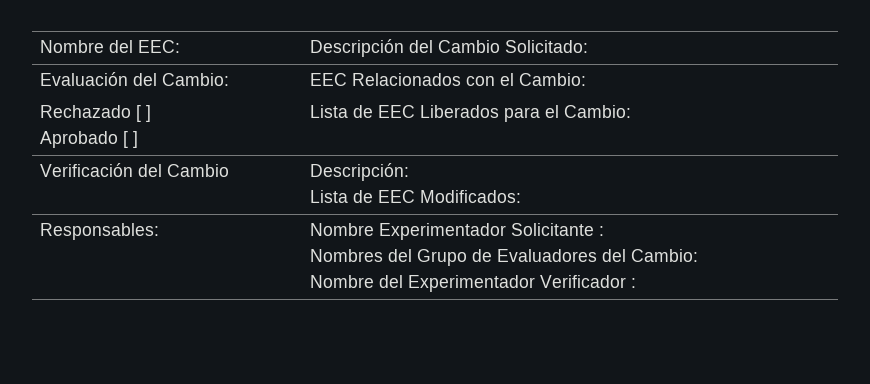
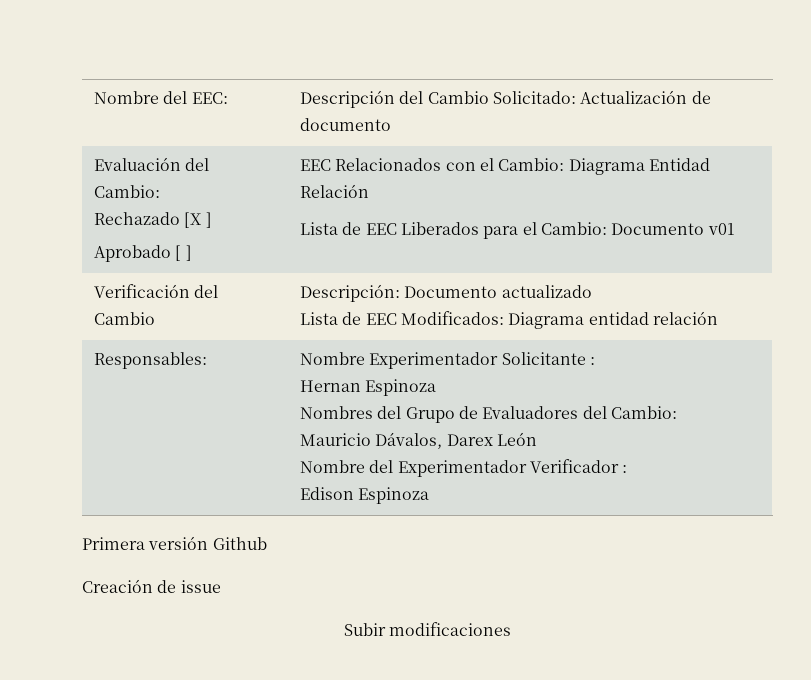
- Nombre del EEC: | Descripción del Cambio Solicitado:
+ Nombre del EEC: | Descripción del Cambio Solicitado: Actualización de documento
  Evaluación del Cambio:
- Rechazado [ ]
- Aprobado [ ] | EEC Relacionados con el Cambio:
- Lista de EEC Liberados para el Cambio:
+ Rechazado [X ]
+ Aprobado [ ] | EEC Relacionados con el Cambio: Diagrama Entidad Relación
+ Lista de EEC Liberados para el Cambio: Documento v01
- Verificación del Cambio | Descripción:
- Lista de EEC Modificados:
+ Verificación del Cambio | Descripción: Documento actualizado
+ Lista de EEC Modificados: Diagrama entidad relación
  Responsables: | Nombre Experimentador Solicitante :
+ Hernan Espinoza
  Nombres del Grupo de Evaluadores del Cambio:
+ Mauricio Dávalos, Darex León
  Nombre del Experimentador Verificador :
+ Edison Espinoza
+ Primera versión Github
+ Creación de issue
+ Subir modificaciones

